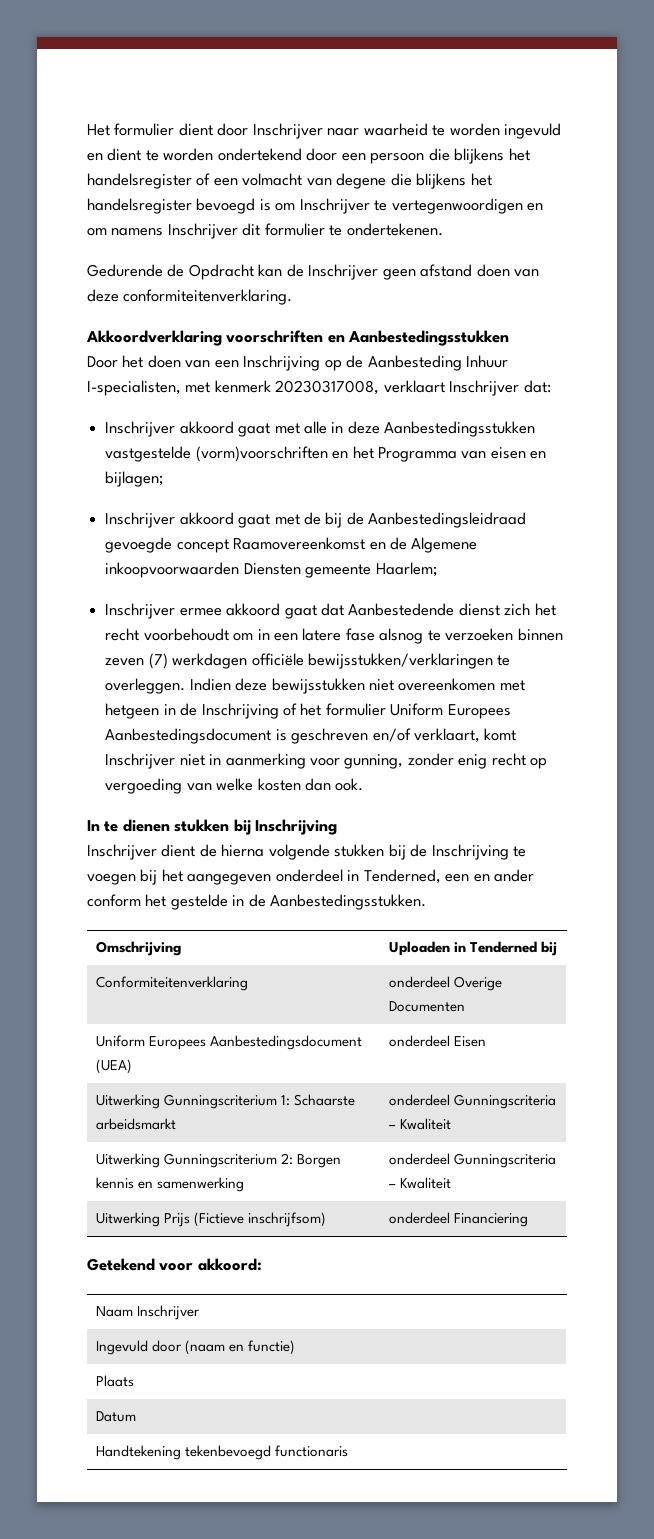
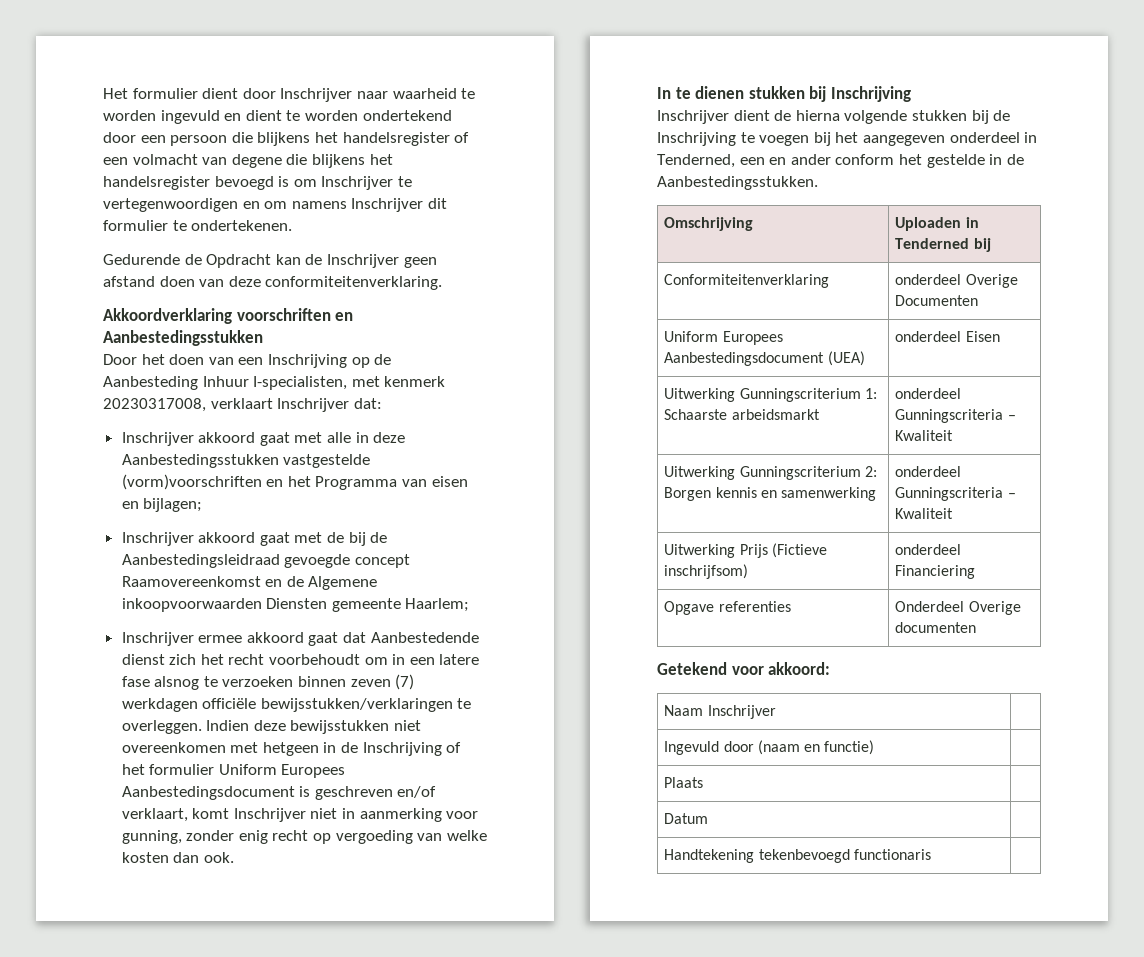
+ Opgave referenties | Onderdeel Overige documenten

